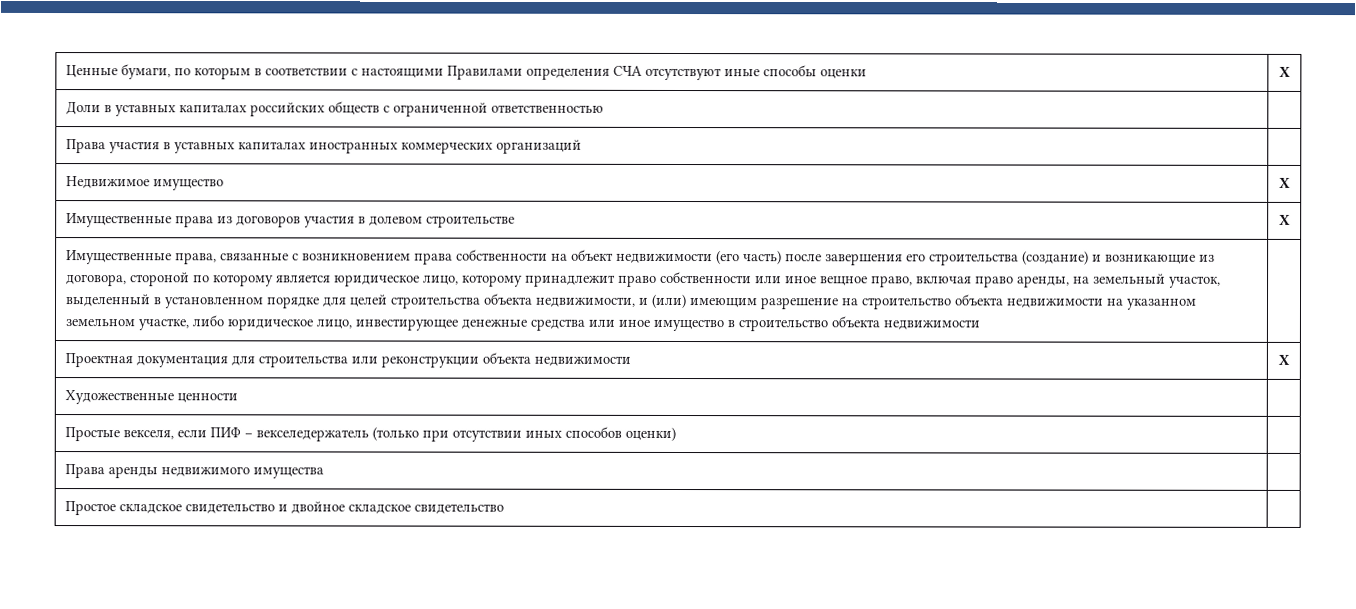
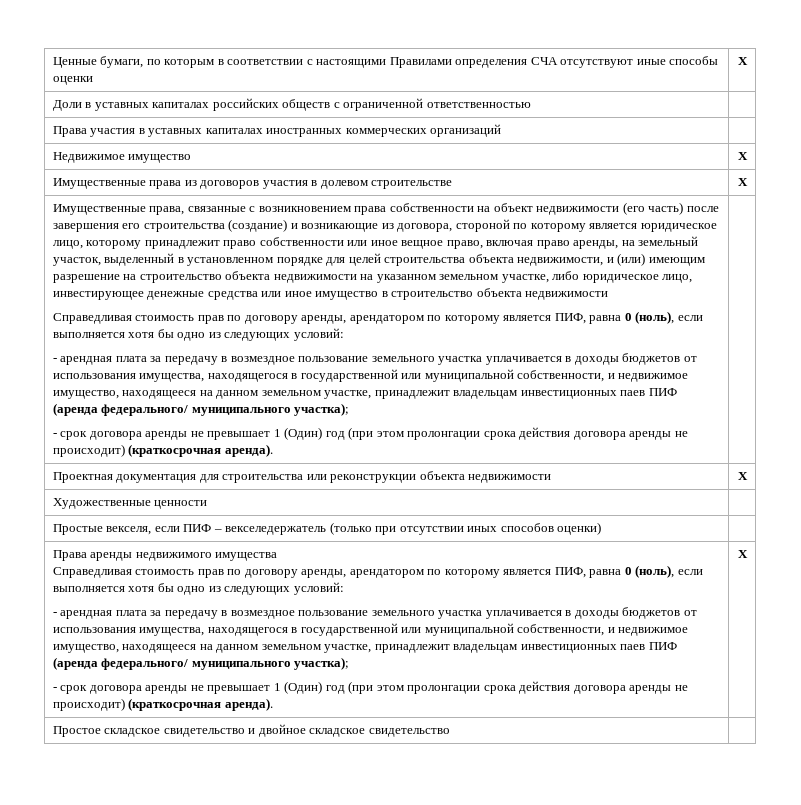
  Имущественные права, связанные с возникновением права собственности на объект недвижимости (его часть) после завершения его строительства (создание) и возникающие из договора, стороной по которому является юридическое лицо, которому принадлежит право собственности или иное вещное право, включая право аренды, на земельный участок, выделенный в установленном порядке для целей строительства объекта недвижимости, и (или) имеющим разрешение на строительство объекта недвижимости на указанном земельном участке, либо юридическое лицо, инвестирующее денежные средства или иное имущество в строительство объекта недвижимости
+ Справедливая стоимость прав по договору аренды, арендатором по которому является ПИФ, равна 0 (ноль), если выполняется хотя бы одно из следующих условий:
+ - арендная плата за передачу в возмездное пользование земельного участка уплачивается в доходы бюджетов от использования имущества, находящегося в государственной или муниципальной собственности, и недвижимое имущество, находящееся на данном земельном участке, принадлежит владельцам инвестиционных паев ПИФ (аренда федерального/ муниципального участка);
+ - срок договора аренды не превышает 1 (Один) год (при этом пролонгации срока действия договора аренды не происходит) (краткосрочная аренда).
  Права аренды недвижимого имущества
+ Справедливая стоимость прав по договору аренды, арендатором по которому является ПИФ, равна 0 (ноль), если выполняется хотя бы одно из следующих условий:
+ - арендная плата за передачу в возмездное пользование земельного участка уплачивается в доходы бюджетов от использования имущества, находящегося в государственной или муниципальной собственности, и недвижимое имущество, находящееся на данном земельном участке, принадлежит владельцам инвестиционных паев ПИФ (аренда федерального/ муниципального участка);
+ - срок договора аренды не превышает 1 (Один) год (при этом пролонгации срока действия договора аренды не происходит) (краткосрочная аренда). | Х

